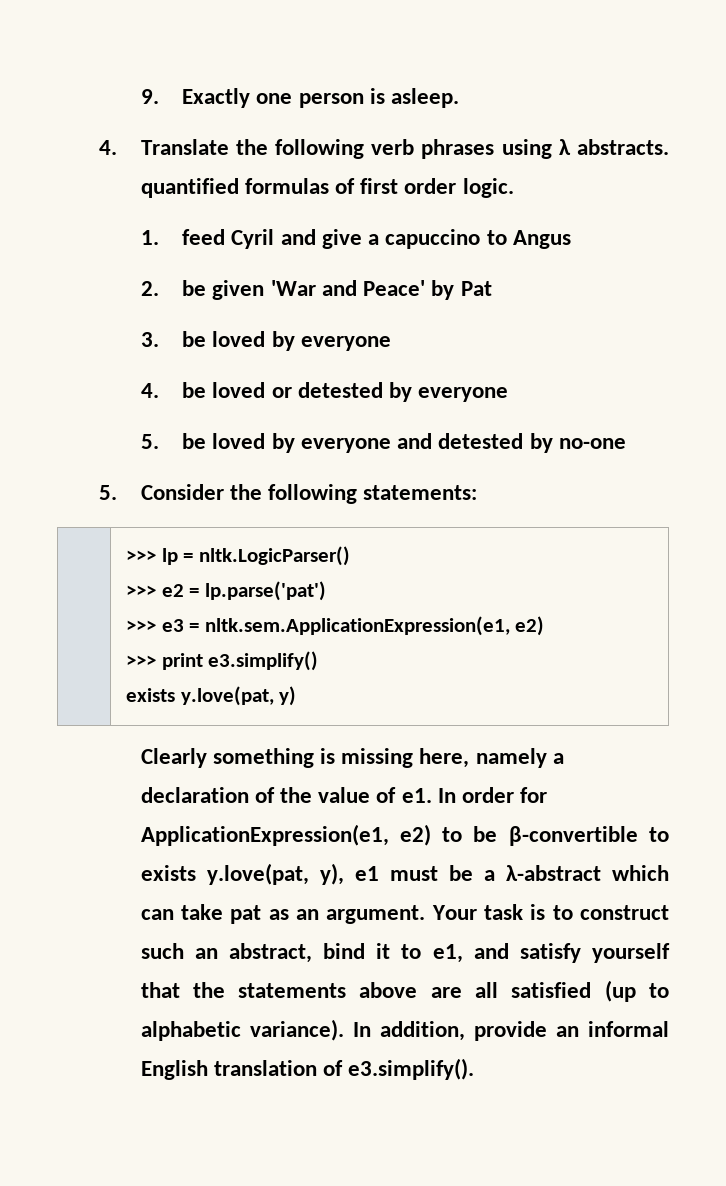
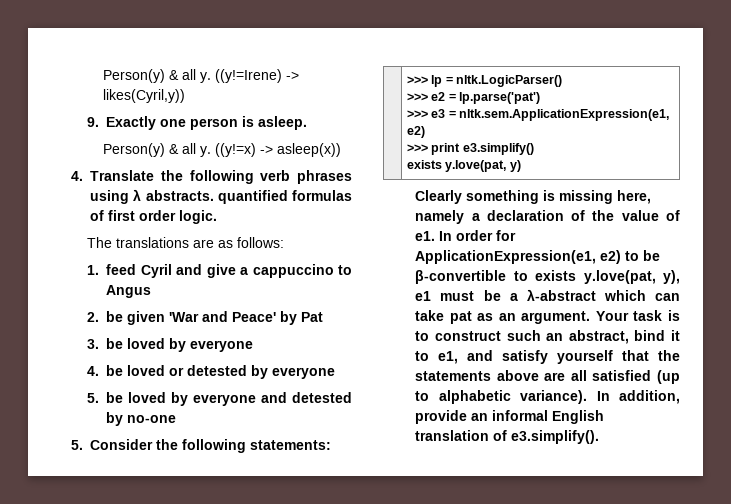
+ Person(y) & all y. ((y!=Irene) -> likes(Cyril,y))
+ Person(y) & all y. ((y!=x) -> asleep(x))
+ The translations are as follows:
- 1. feed Cyril and give a capuccino to Angus
+ 1. feed Cyril and give a cappuccino to Angus

